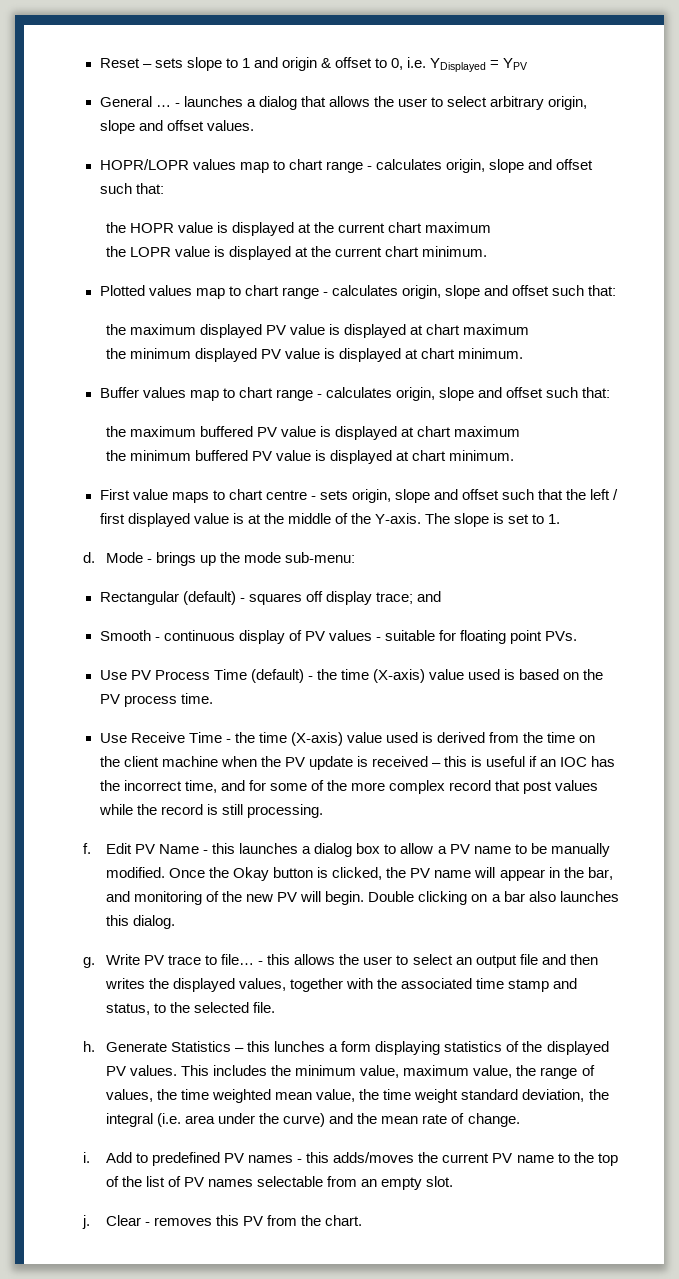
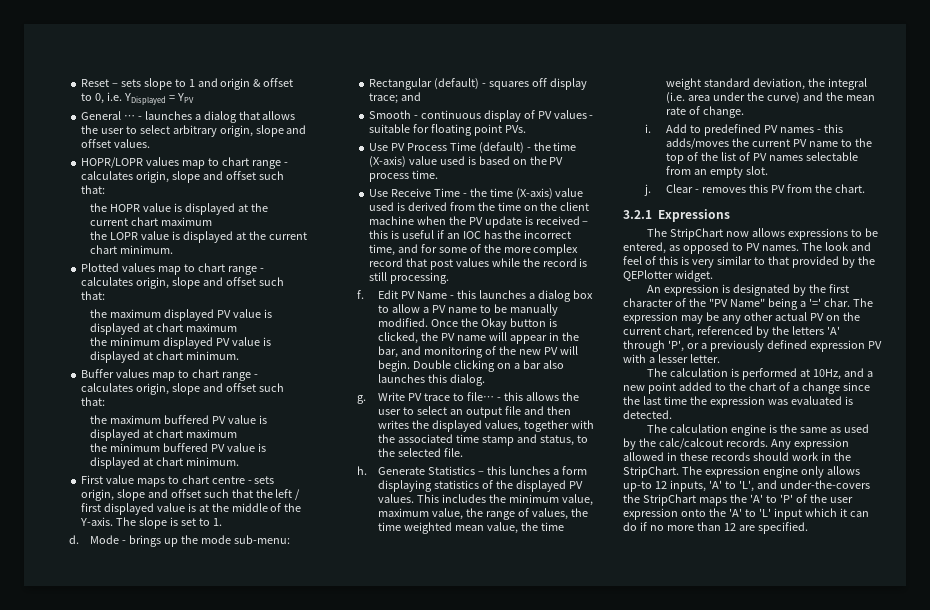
+ 3.2.1 Expressions
+ The StripChart now allows expressions to be entered, as opposed to PV names. The look and feel of this is very similar to that provided by the QEPlotter widget.
+ An expression is designated by the first character of the "PV Name" being a '=' char. The expression may be any other actual PV on the current chart, referenced by the letters 'A' through 'P', or a previously defined expression PV with a lesser letter.
+ The calculation is performed at 10Hz, and a new point added to the chart of a change since the last time the expression was evaluated is detected.
+ The calculation engine is the same as used by the calc/calcout records. Any expression allowed in these records should work in the StripChart. The expression engine only allows up-to 12 inputs, 'A' to 'L', and under-the-covers the StripChart maps the 'A' to 'P' of the user expression onto the 'A' to 'L' input which it can do if no more than 12 are specified.

